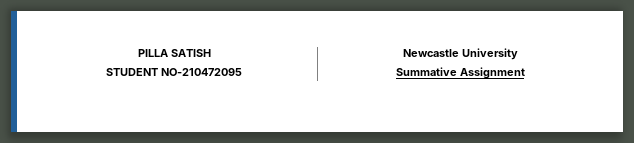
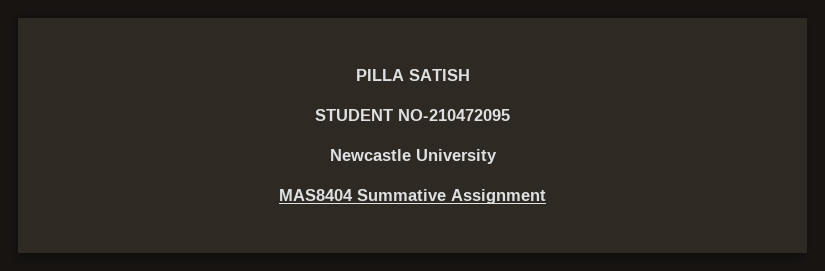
- Summative Assignment
+ MAS8404 Summative Assignment

